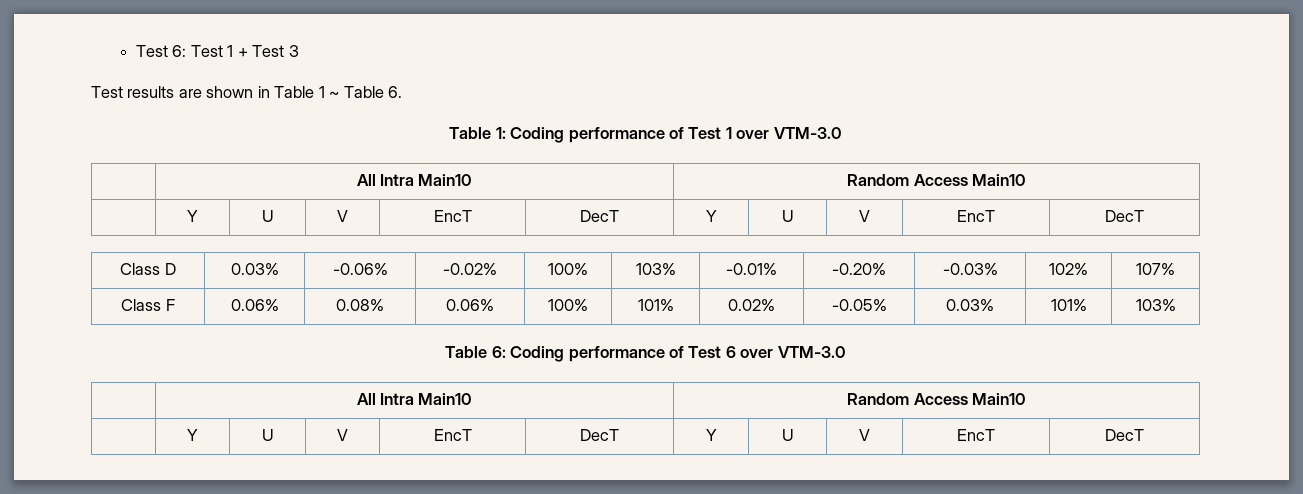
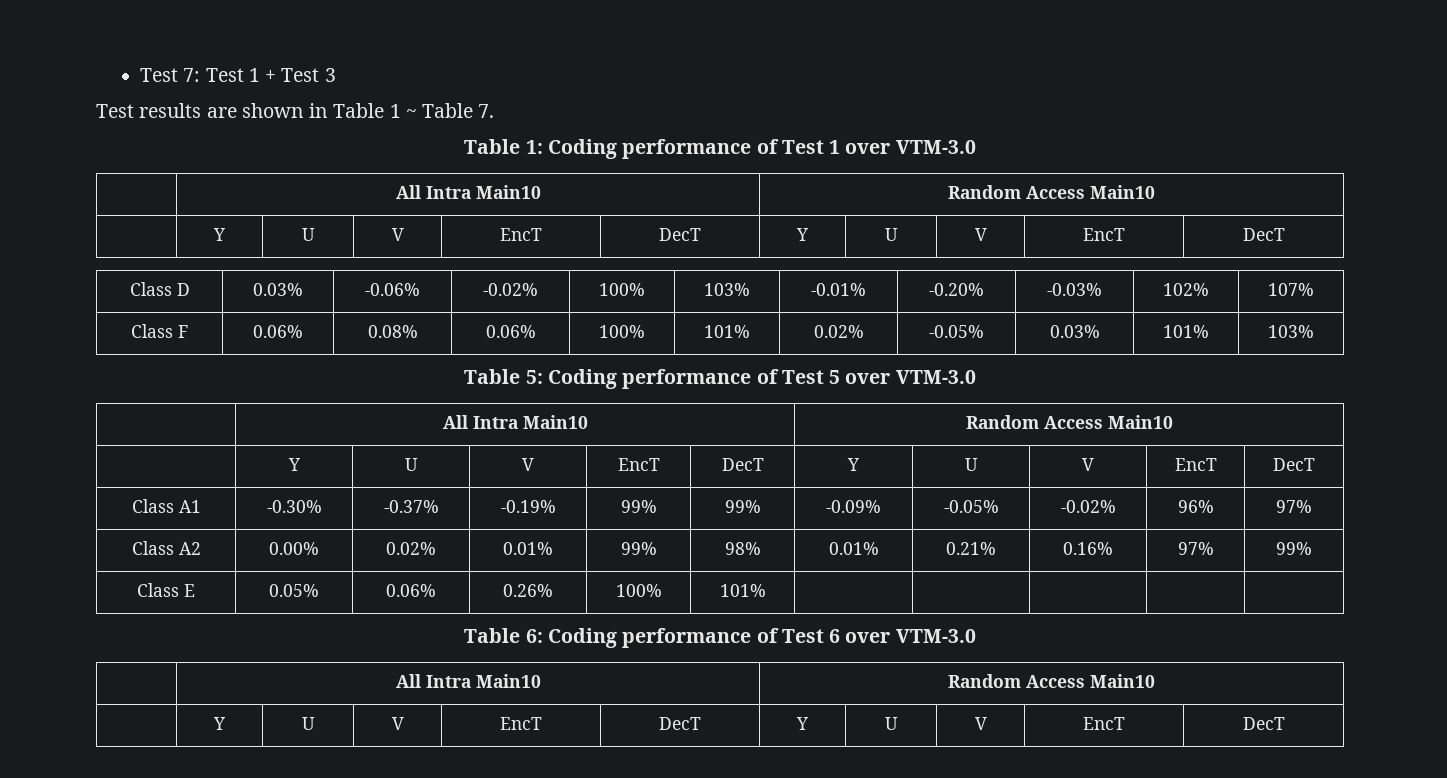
- Test 6: Test 1 + Test 3
+ Test 7: Test 1 + Test 3
- Test results are shown in Table 1 ~ Table 6.
+ Test results are shown in Table 1 ~ Table 7.
+ Table 5: Coding performance of Test 5 over VTM-3.0
+ | All Intra Main10 | Random Access Main10
+ | Y | U | V | EncT | DecT | Y | U | V | EncT | DecT
+ Class A1 | -0.30% | -0.37% | -0.19% | 99% | 99% | -0.09% | -0.05% | -0.02% | 96% | 97%
+ Class A2 | 0.00% | 0.02% | 0.01% | 99% | 98% | 0.01% | 0.21% | 0.16% | 97% | 99%
+ Class E | 0.05% | 0.06% | 0.26% | 100% | 101% | | | | |

